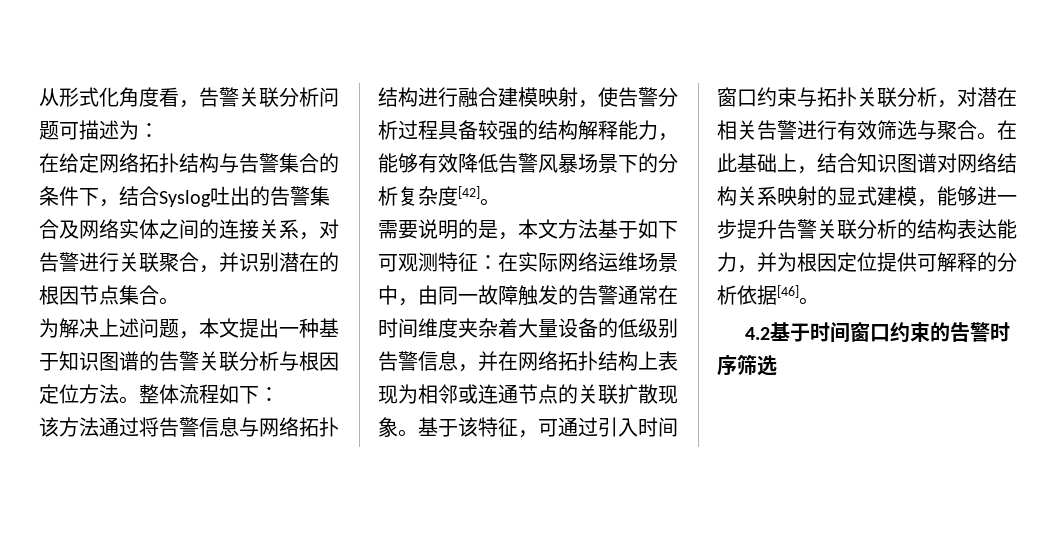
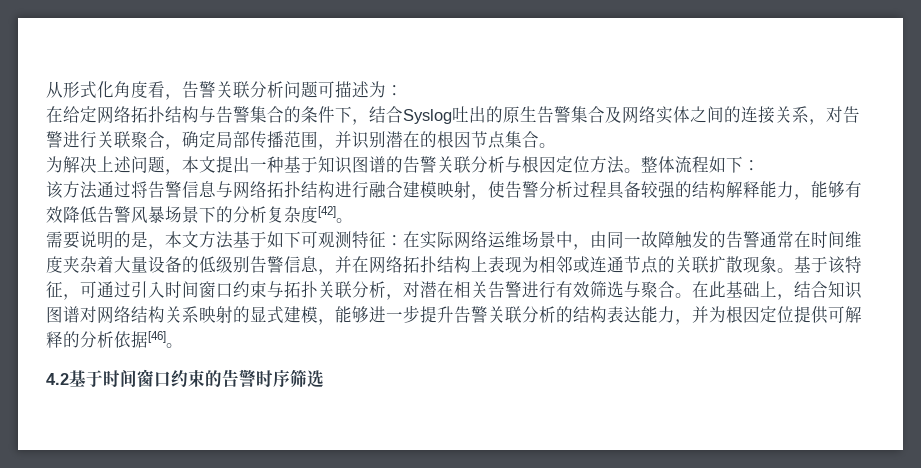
- 在给定网络拓扑结构与告警集合的条件下，结合Syslog吐出的告警集合及网络实体之间的连接关系，对告警进行关联聚合，并识别潜在的根因节点集合。
+ 在给定网络拓扑结构与告警集合的条件下，结合Syslog吐出的原生告警集合及网络实体之间的连接关系，对告警进行关联聚合，确定局部传播范围，并识别潜在的根因节点集合。

